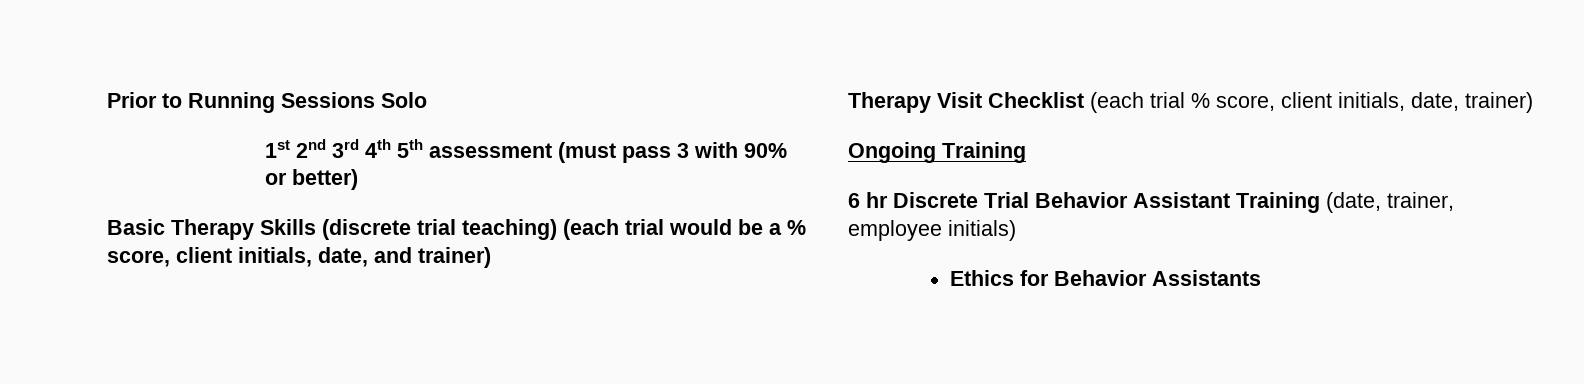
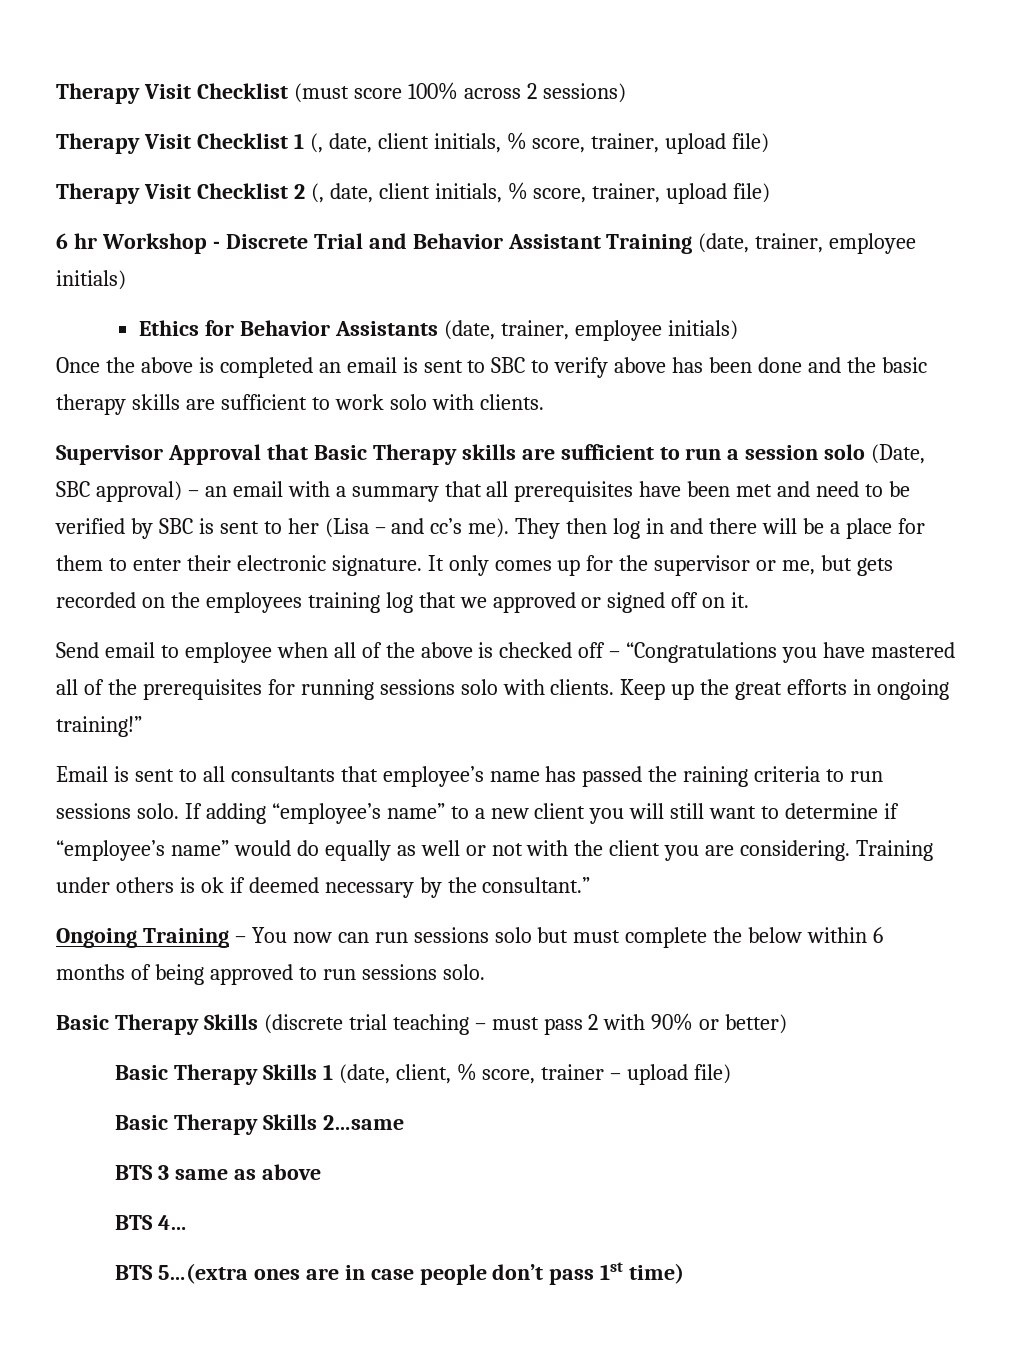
- Prior to Running Sessions Solo
- 1st 2nd 3rd 4th 5th assessment (must pass 3 with 90% or better)
- Basic Therapy Skills (discrete trial teaching) (each trial would be a % score, client initials, date, and trainer)
- Therapy Visit Checklist (each trial % score, client initials, date, trainer)
- Ongoing Training
+ Therapy Visit Checklist (must score 100% across 2 sessions)
+ Therapy Visit Checklist 1 (, date, client initials, % score, trainer, upload file)
+ Therapy Visit Checklist 2 (, date, client initials, % score, trainer, upload file)
- 6 hr Discrete Trial Behavior Assistant Training (date, trainer, employee initials)
+ 6 hr Workshop - Discrete Trial and Behavior Assistant Training (date, trainer, employee initials)
- Ethics for Behavior Assistants
+ Ethics for Behavior Assistants (date, trainer, employee initials)
+ Once the above is completed an email is sent to SBC to verify above has been done and the basic therapy skills are sufficient to work solo with clients.
+ Supervisor Approval that Basic Therapy skills are sufficient to run a session solo (Date, SBC approval) – an email with a summary that all prerequisites have been met and need to be verified by SBC is sent to her (Lisa – and cc’s me). They then log in and there will be a place for them to enter their electronic signature. It only comes up for the supervisor or me, but gets recorded on the employees training log that we approved or signed off on it.
+ Send email to employee when all of the above is checked off – “Congratulations you have mastered all of the prerequisites for running sessions solo with clients. Keep up the great efforts in ongoing training!”
+ Email is sent to all consultants that employee’s name has passed the raining criteria to run sessions solo. If adding “employee’s name” to a new client you will still want to determine if “employee’s name” would do equally as well or not with the client you are considering. Training under others is ok if deemed necessary by the consultant.”
+ Ongoing Training – You now can run sessions solo but must complete the below within 6 months of being approved to run sessions solo.
+ Basic Therapy Skills (discrete trial teaching – must pass 2 with 90% or better)
+ Basic Therapy Skills 1 (date, client, % score, trainer – upload file)
+ Basic Therapy Skills 2…same
+ BTS 3 same as above
+ BTS 4…
+ BTS 5…(extra ones are in case people don’t pass 1st time)

